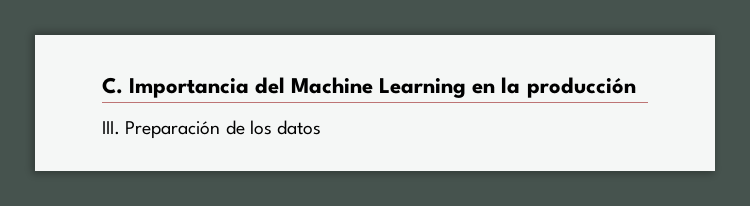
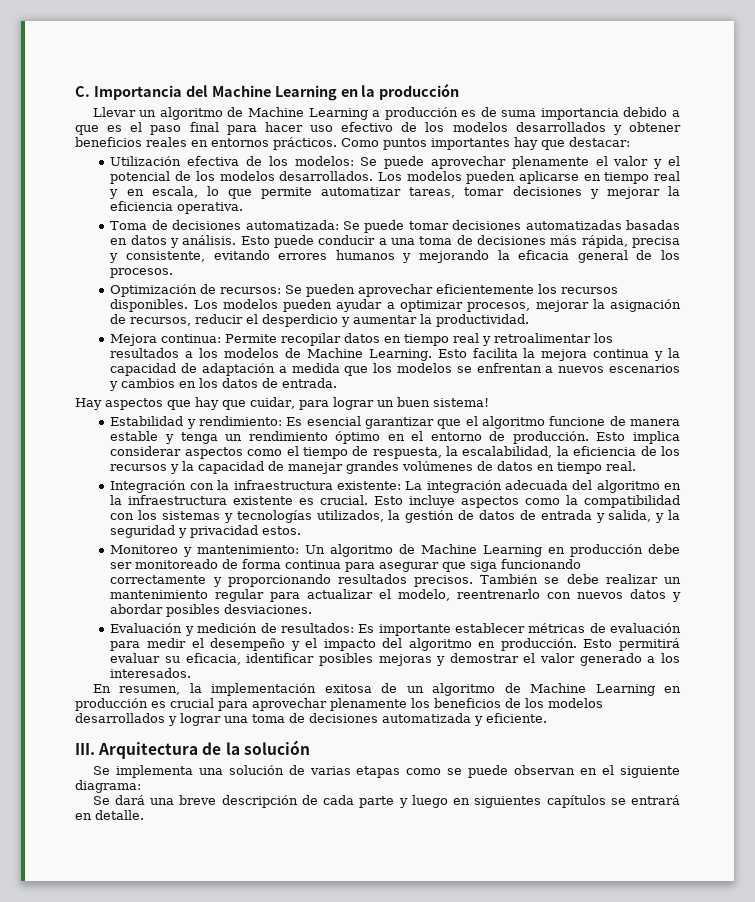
- III. Preparación de los datos
+ Llevar un algoritmo de Machine Learning a producción es de suma importancia debido a que es el paso final para hacer uso efectivo de los modelos desarrollados y obtener beneficios reales en entornos prácticos. Como puntos importantes hay que destacar:
+ Utilización efectiva de los modelos: Se puede aprovechar plenamente el valor y el potencial de los modelos desarrollados. Los modelos pueden aplicarse en tiempo real y en escala, lo que permite automatizar tareas, tomar decisiones y mejorar la eficiencia operativa.
+ Toma de decisiones automatizada: Se puede tomar decisiones automatizadas basadas en datos y análisis. Esto puede conducir a una toma de decisiones más rápida, precisa y consistente, evitando errores humanos y mejorando la eficacia general de los procesos.
+ Optimización de recursos: Se pueden aprovechar eficientemente los recursos disponibles. Los modelos pueden ayudar a optimizar procesos, mejorar la asignación de recursos, reducir el desperdicio y aumentar la productividad.
+ Mejora continua: Permite recopilar datos en tiempo real y retroalimentar los resultados a los modelos de Machine Learning. Esto facilita la mejora continua y la capacidad de adaptación a medida que los modelos se enfrentan a nuevos escenarios y cambios en los datos de entrada.
+ Hay aspectos que hay que cuidar, para lograr un buen sistema!
+ Estabilidad y rendimiento: Es esencial garantizar que el algoritmo funcione de manera estable y tenga un rendimiento óptimo en el entorno de producción. Esto implica considerar aspectos como el tiempo de respuesta, la escalabilidad, la eficiencia de los recursos y la capacidad de manejar grandes volúmenes de datos en tiempo real.
+ Integración con la infraestructura existente: La integración adecuada del algoritmo en la infraestructura existente es crucial. Esto incluye aspectos como la compatibilidad con los sistemas y tecnologías utilizados, la gestión de datos de entrada y salida, y la seguridad y privacidad estos.
+ Monitoreo y mantenimiento: Un algoritmo de Machine Learning en producción debe ser monitoreado de forma continua para asegurar que siga funcionando correctamente y proporcionando resultados precisos. También se debe realizar un mantenimiento regular para actualizar el modelo, reentrenarlo con nuevos datos y abordar posibles desviaciones.
+ Evaluación y medición de resultados: Es importante establecer métricas de evaluación para medir el desempeño y el impacto del algoritmo en producción. Esto permitirá evaluar su eficacia, identificar posibles mejoras y demostrar el valor generado a los interesados.
+ En resumen, la implementación exitosa de un algoritmo de Machine Learning en producción es crucial para aprovechar plenamente los beneficios de los modelos desarrollados y lograr una toma de decisiones automatizada y eficiente.
+ III. Arquitectura de la solución
+ Se implementa una solución de varias etapas como se puede observan en el siguiente diagrama:
+ Se dará una breve descripción de cada parte y luego en siguientes capítulos se entrará en detalle.

